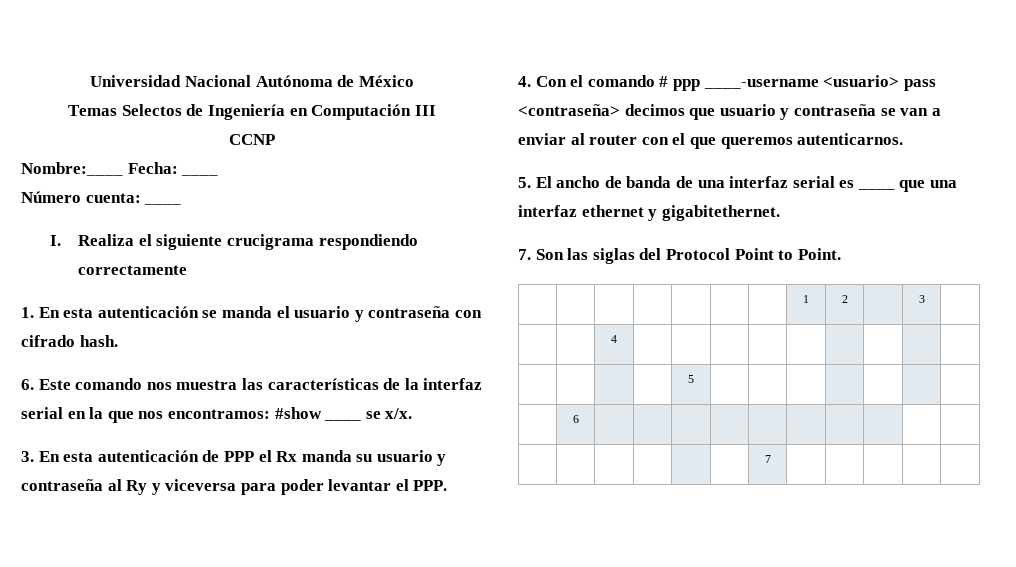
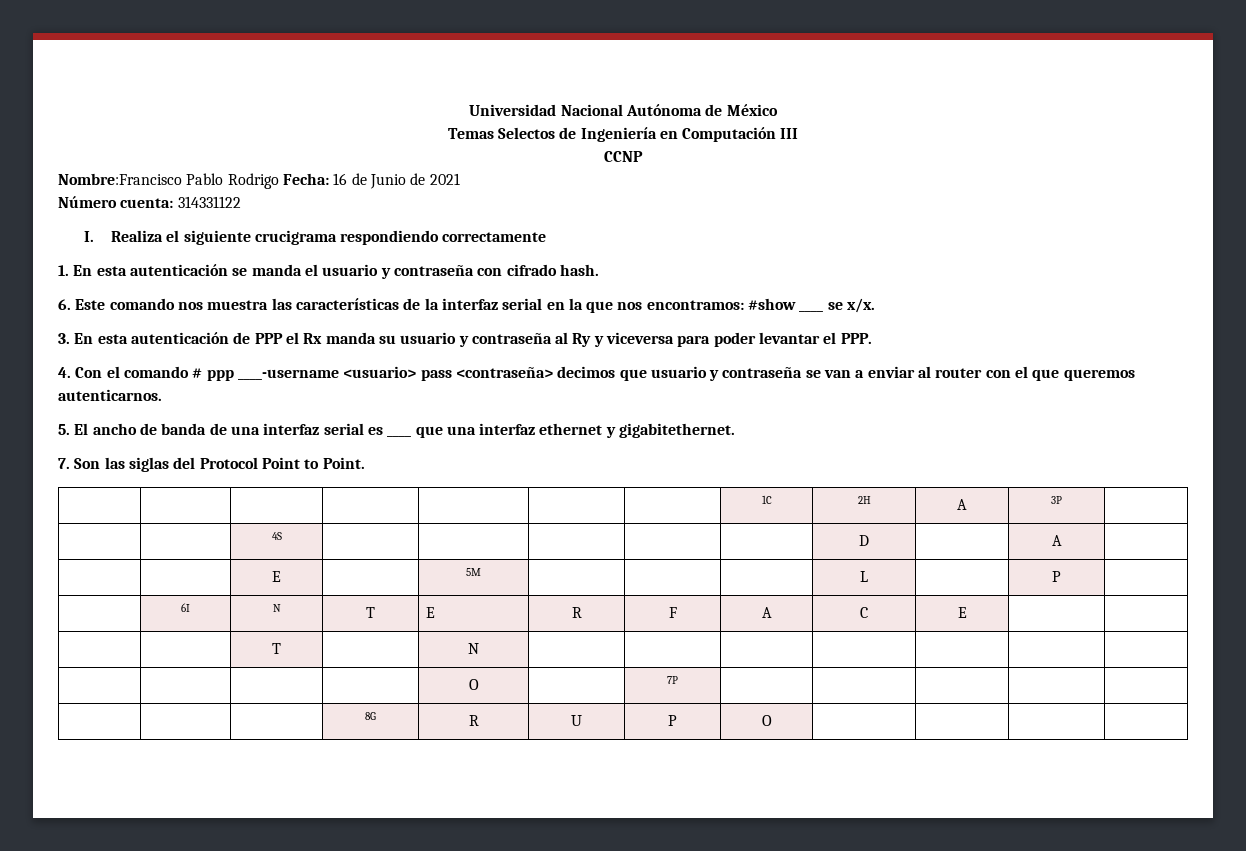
- Nombre:____ Fecha: ____
+ Nombre:Francisco Pablo Rodrigo Fecha: 16 de Junio de 2021
- Número cuenta: ____
+ Número cuenta: 314331122
- | | | | | | | 1 | 2 | | 3 |
- | | 4 | | | | | | | | |
- | | | | 5 | | | | | | |
- | 6 | | | | | | | | | |
- | | | | | | 7 | | | | |
+ | | | | | | | 1C | 2H | A | 3P |
+ | | 4S | | | | | | D | | A |
+ | | E | | 5M | | | | L | | P |
+ | 6I | N | T | E | R | F | A | C | E | |
+ | | T | | N | | | | | | |
+ | | | | O | | 7P | | | | |
+ | | | 8G | R | U | P | O | | | |

